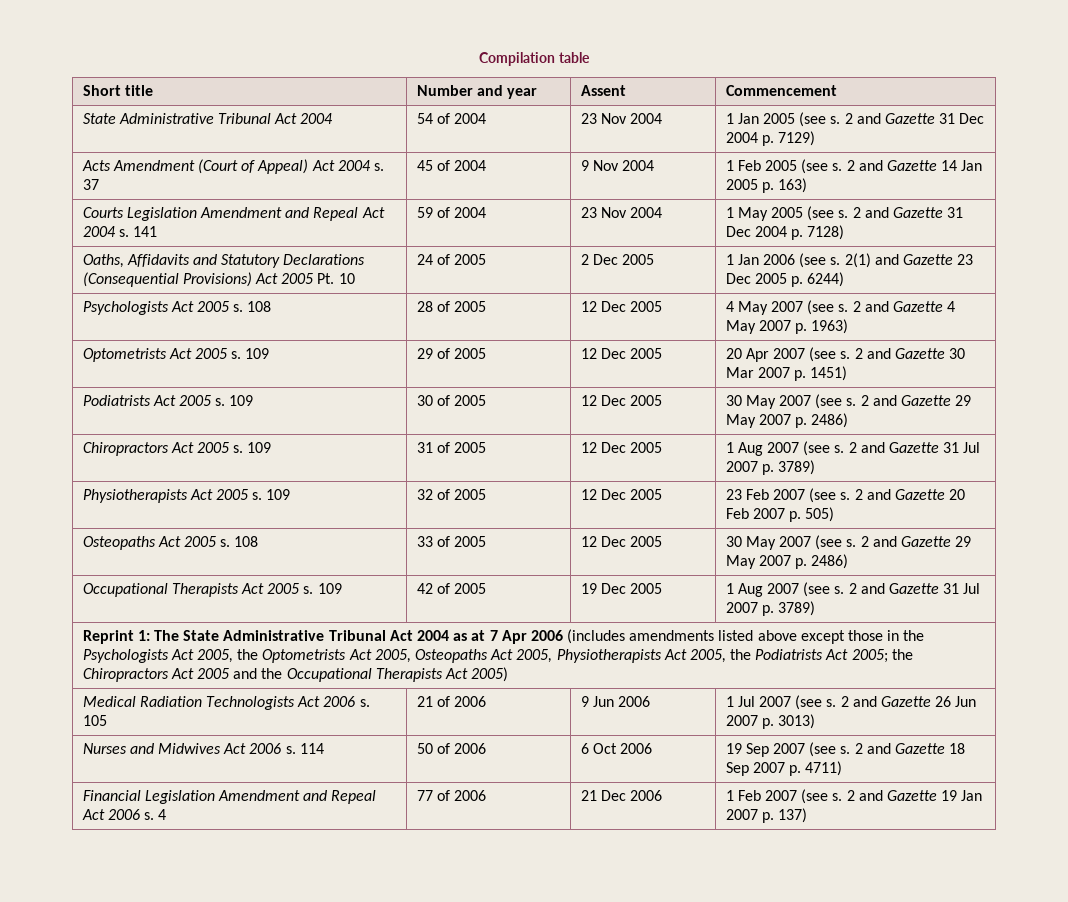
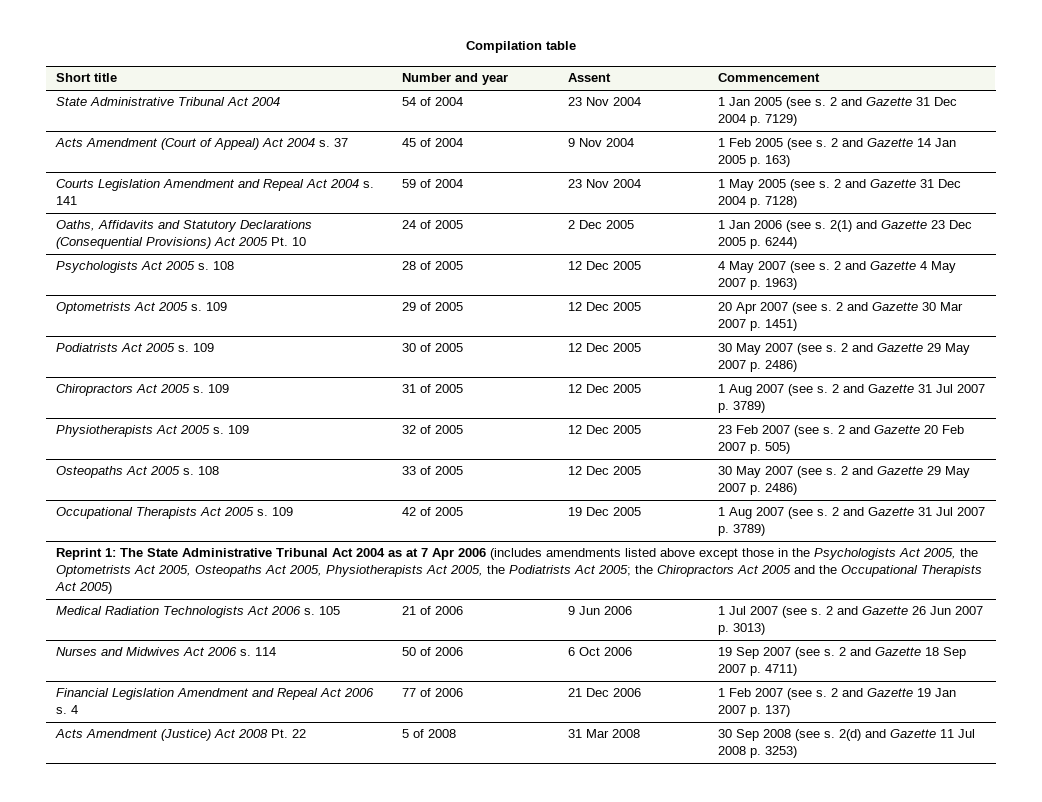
+ Acts Amendment (Justice) Act 2008 Pt. 22 | 5 of 2008 | 31 Mar 2008 | 30 Sep 2008 (see s. 2(d) and Gazette 11 Jul 2008 p. 3253)

